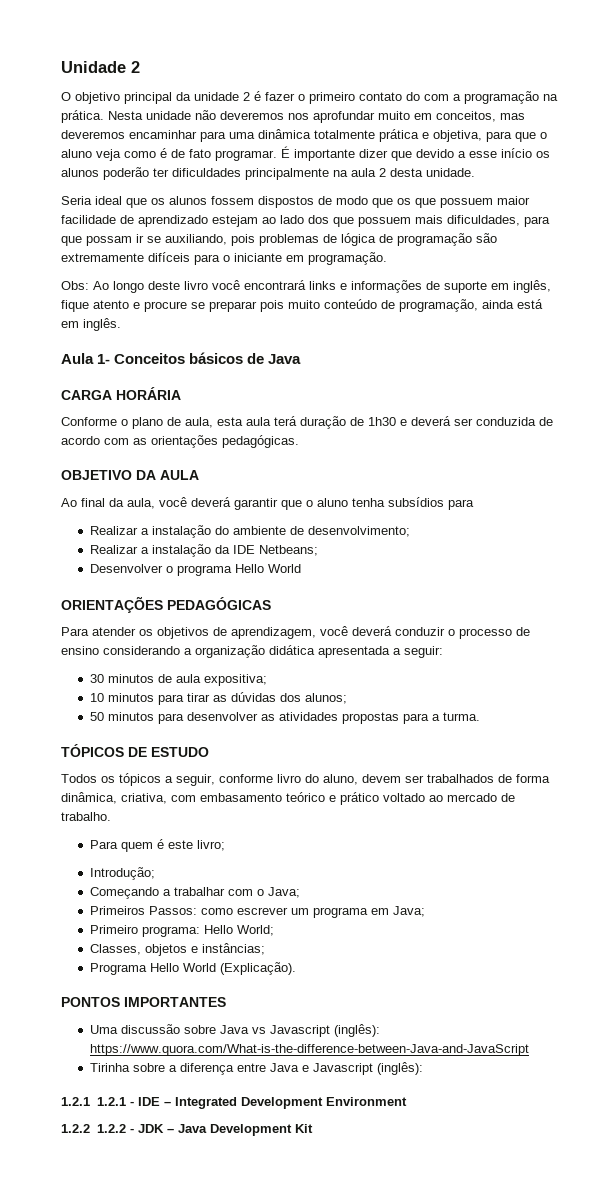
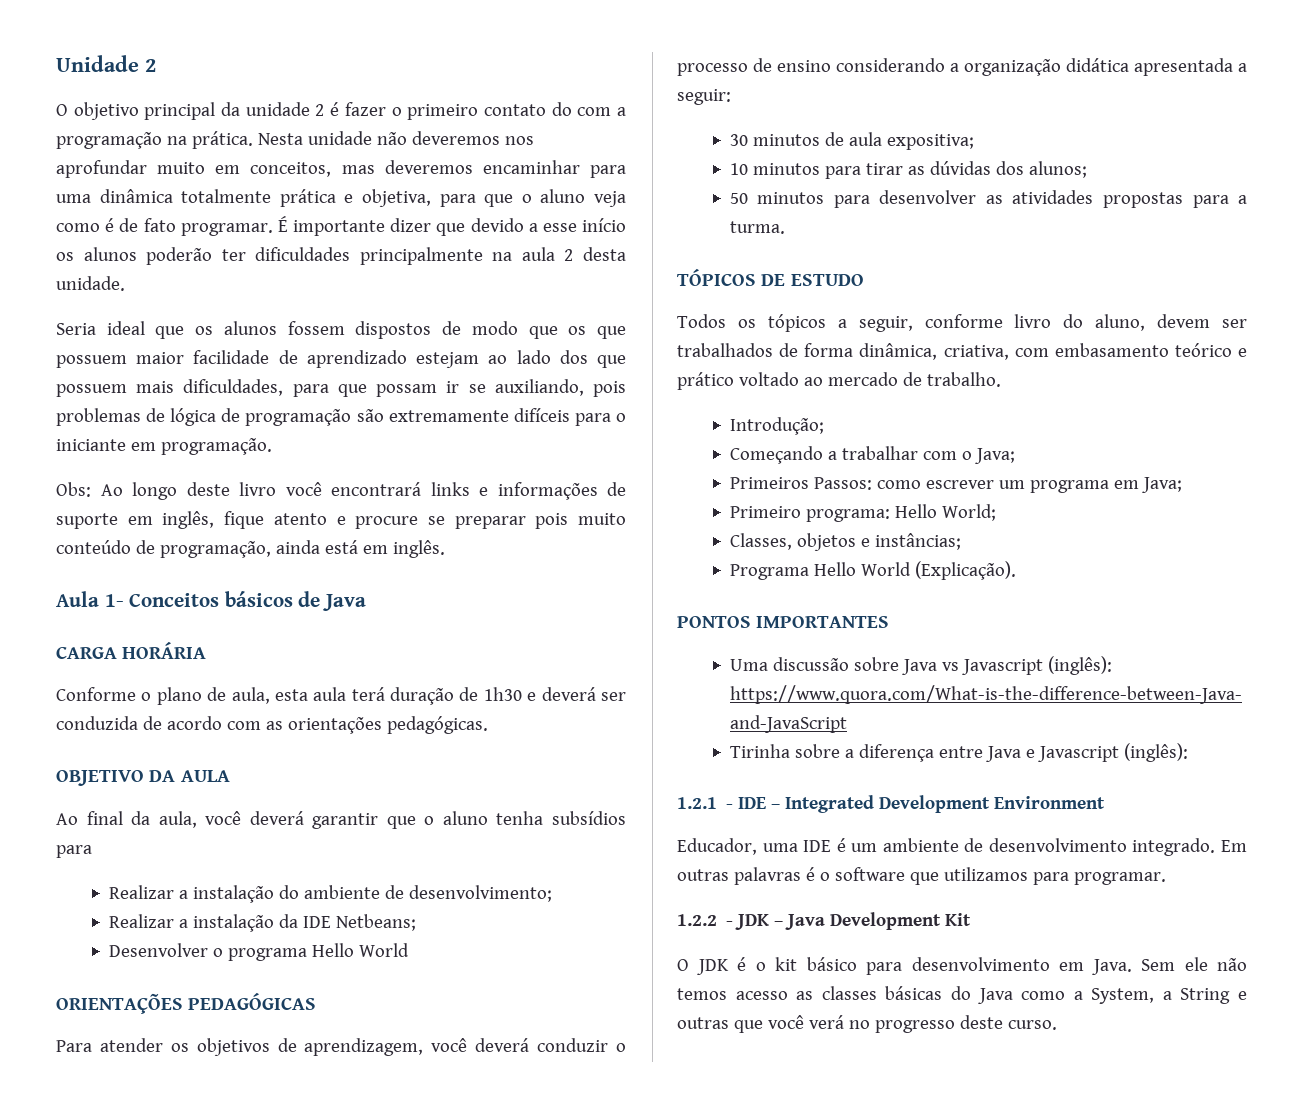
- Para quem é este livro;
- 1.2.1 1.2.1 - IDE – Integrated Development Environment
+ 1.2.1 - IDE – Integrated Development Environment
- 1.2.2 1.2.2 - JDK – Java Development Kit
+ Educador, uma IDE é um ambiente de desenvolvimento integrado. Em outras palavras é o software que utilizamos para programar.
+ 1.2.2 - JDK – Java Development Kit
+ O JDK é o kit básico para desenvolvimento em Java. Sem ele não temos acesso as classes básicas do Java como a System, a String e outras que você verá no progresso deste curso.

